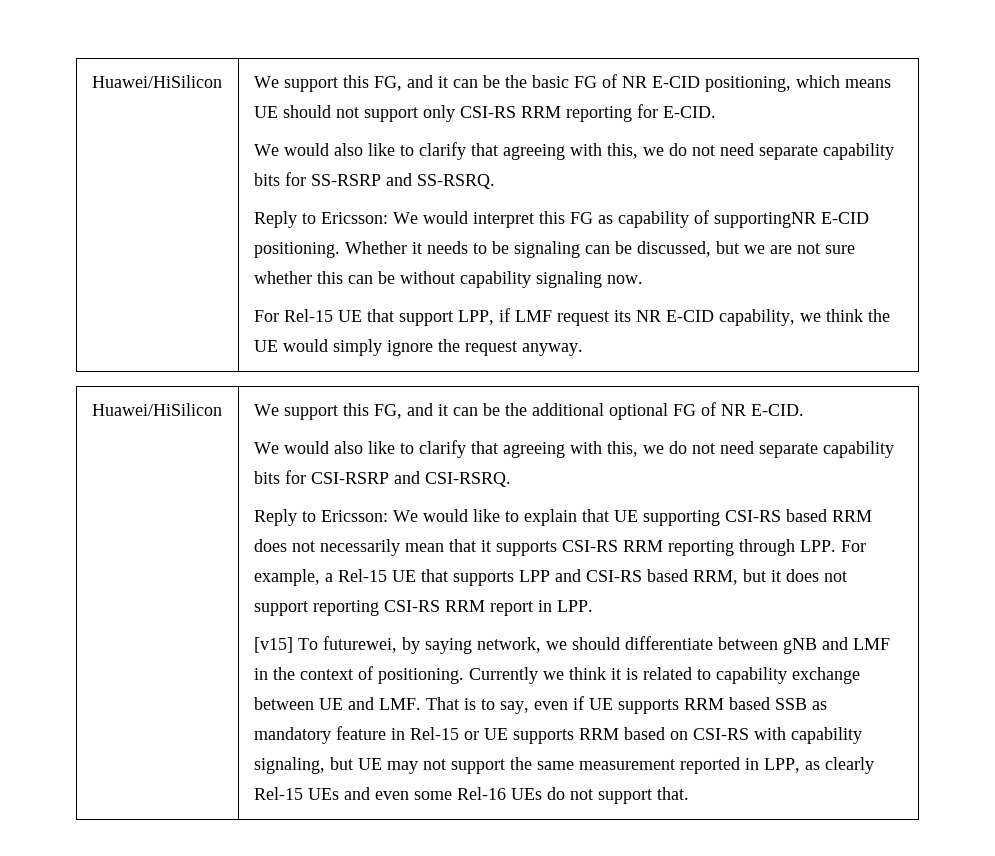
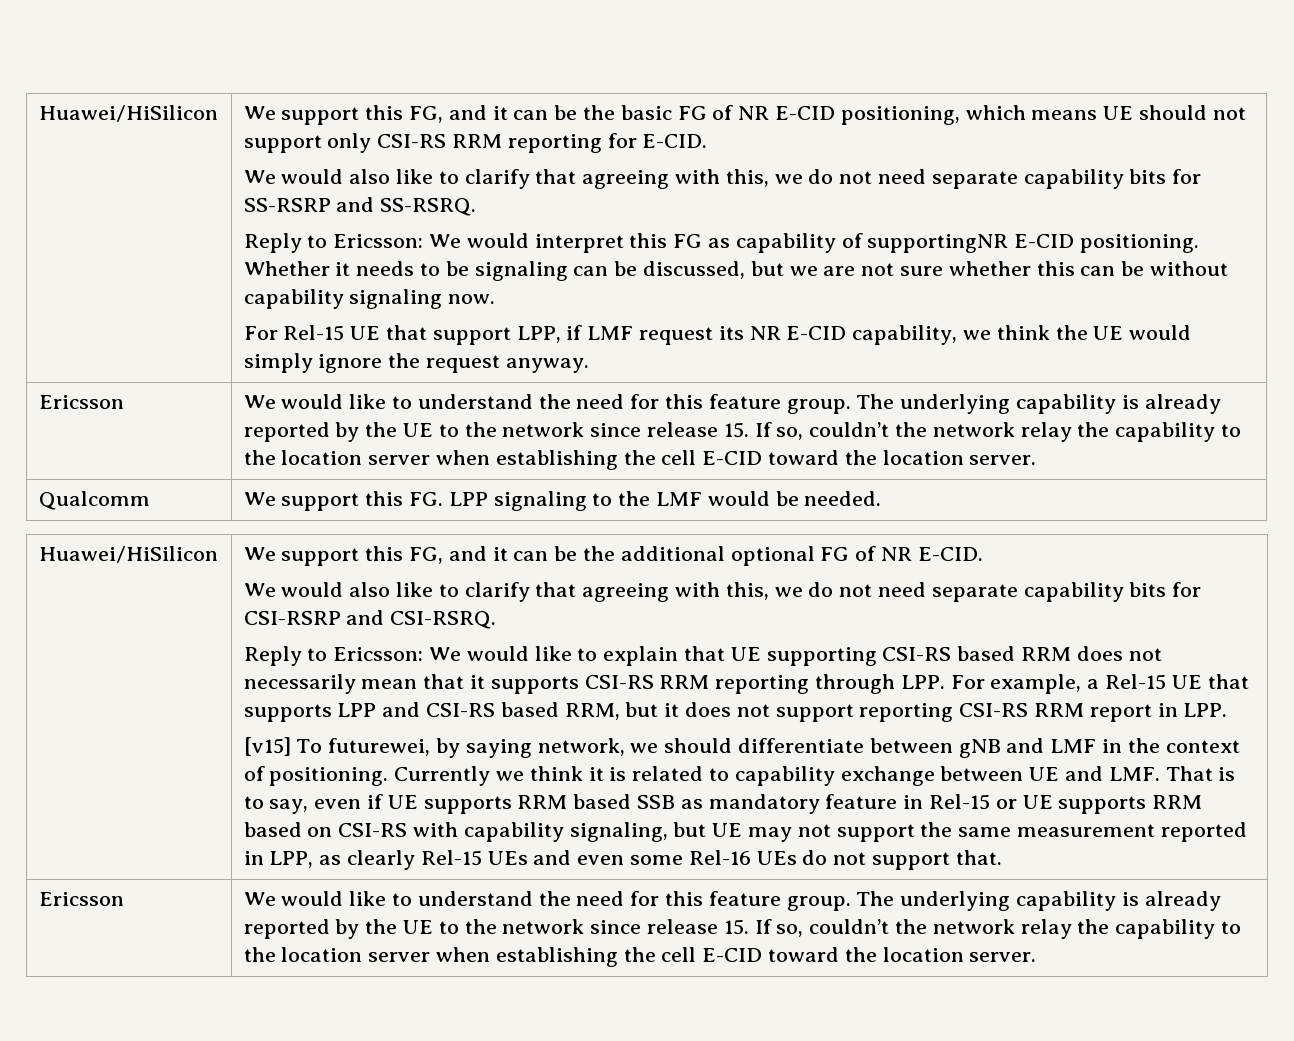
  For Rel-15 UE that support LPP, if LMF request its NR E-CID capability, we think the UE would simply ignore the request anyway.
+ Ericsson | We would like to understand the need for this feature group. The underlying capability is already reported by the UE to the network since release 15. If so, couldn’t the network relay the capability to the location server when establishing the cell E-CID toward the location server.
+ Qualcomm | We support this FG. LPP signaling to the LMF would be needed.
  Currently we think it is related to capability exchange between UE and LMF. That is to say, even if UE supports RRM based SSB as mandatory feature in Rel-15 or UE supports RRM based on CSI-RS with capability signaling, but UE may not support the same measurement reported in LPP, as clearly Rel-15 UEs and even some Rel-16 UEs do not support that.
+ Ericsson | We would like to understand the need for this feature group. The underlying capability is already reported by the UE to the network since release 15. If so, couldn’t the network relay the capability to the location server when establishing the cell E-CID toward the location server.

